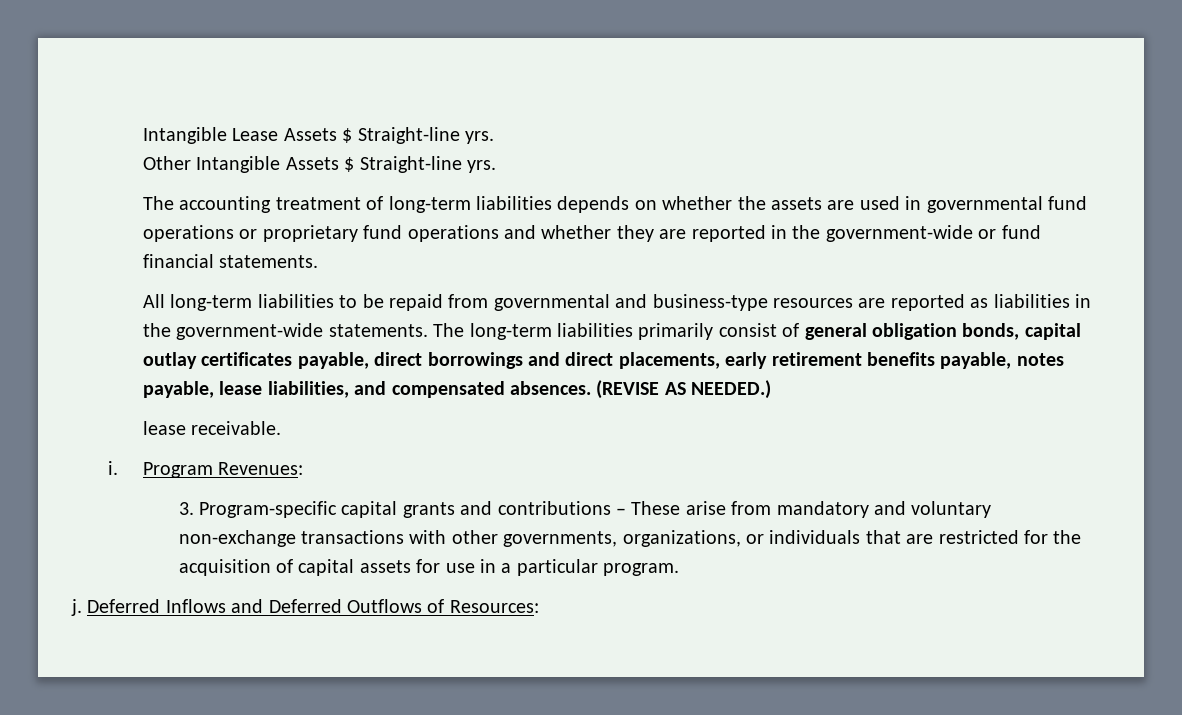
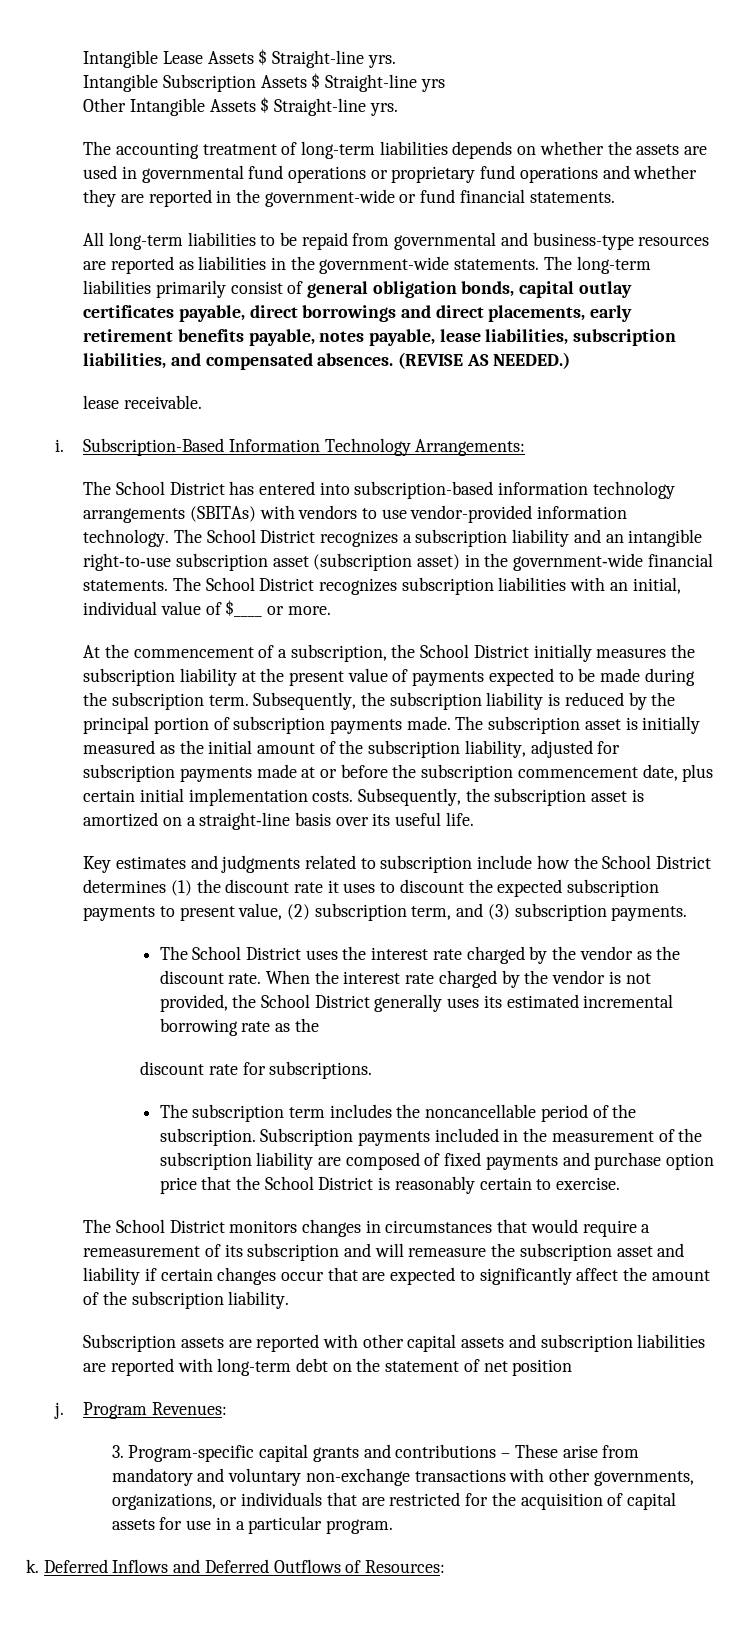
+ Intangible Subscription Assets $ Straight-line yrs
- The long-term liabilities primarily consist of general obligation bonds, capital outlay certificates payable, direct borrowings and direct placements, early retirement benefits payable, notes payable, lease liabilities, and compensated absences.
+ The long-term liabilities primarily consist of general obligation bonds, capital outlay certificates payable, direct borrowings and direct placements, early retirement benefits payable, notes payable, lease liabilities, subscription liabilities, and compensated absences.
+ Subscription-Based Information Technology Arrangements:
+ The School District has entered into subscription-based information technology arrangements (SBITAs) with vendors to use vendor-provided information technology. The School District recognizes a subscription liability and an intangible right‐to‐use subscription asset (subscription asset) in the government‐wide financial statements. The School District recognizes subscription liabilities with an initial, individual value of $____ or more.
+ At the commencement of a subscription, the School District initially measures the subscription liability at the present value of payments expected to be made during the subscription term. Subsequently, the subscription liability is reduced by the principal portion of subscription payments made. The subscription asset is initially measured as the initial amount of the subscription liability, adjusted for subscription payments made at or before the subscription commencement date, plus certain initial implementation costs. Subsequently, the subscription asset is amortized on a straight‐line basis over its useful life.
+ Key estimates and judgments related to subscription include how the School District determines (1) the discount rate it uses to discount the expected subscription payments to present value, (2) subscription term, and (3) subscription payments.
+ The School District uses the interest rate charged by the vendor as the discount rate. When the interest rate charged by the vendor is not provided, the School District generally uses its estimated incremental borrowing rate as the
+ discount rate for subscriptions.
+ The subscription term includes the noncancellable period of the subscription. Subscription payments included in the measurement of the subscription liability are composed of fixed payments and purchase option price that the School District is reasonably certain to exercise.
+ The School District monitors changes in circumstances that would require a remeasurement of its subscription and will remeasure the subscription asset and liability if certain changes occur that are expected to significantly affect the amount of the subscription liability.
+ Subscription assets are reported with other capital assets and subscription liabilities are reported with long-term debt on the statement of net position
+ j.
- j.
+ k.

